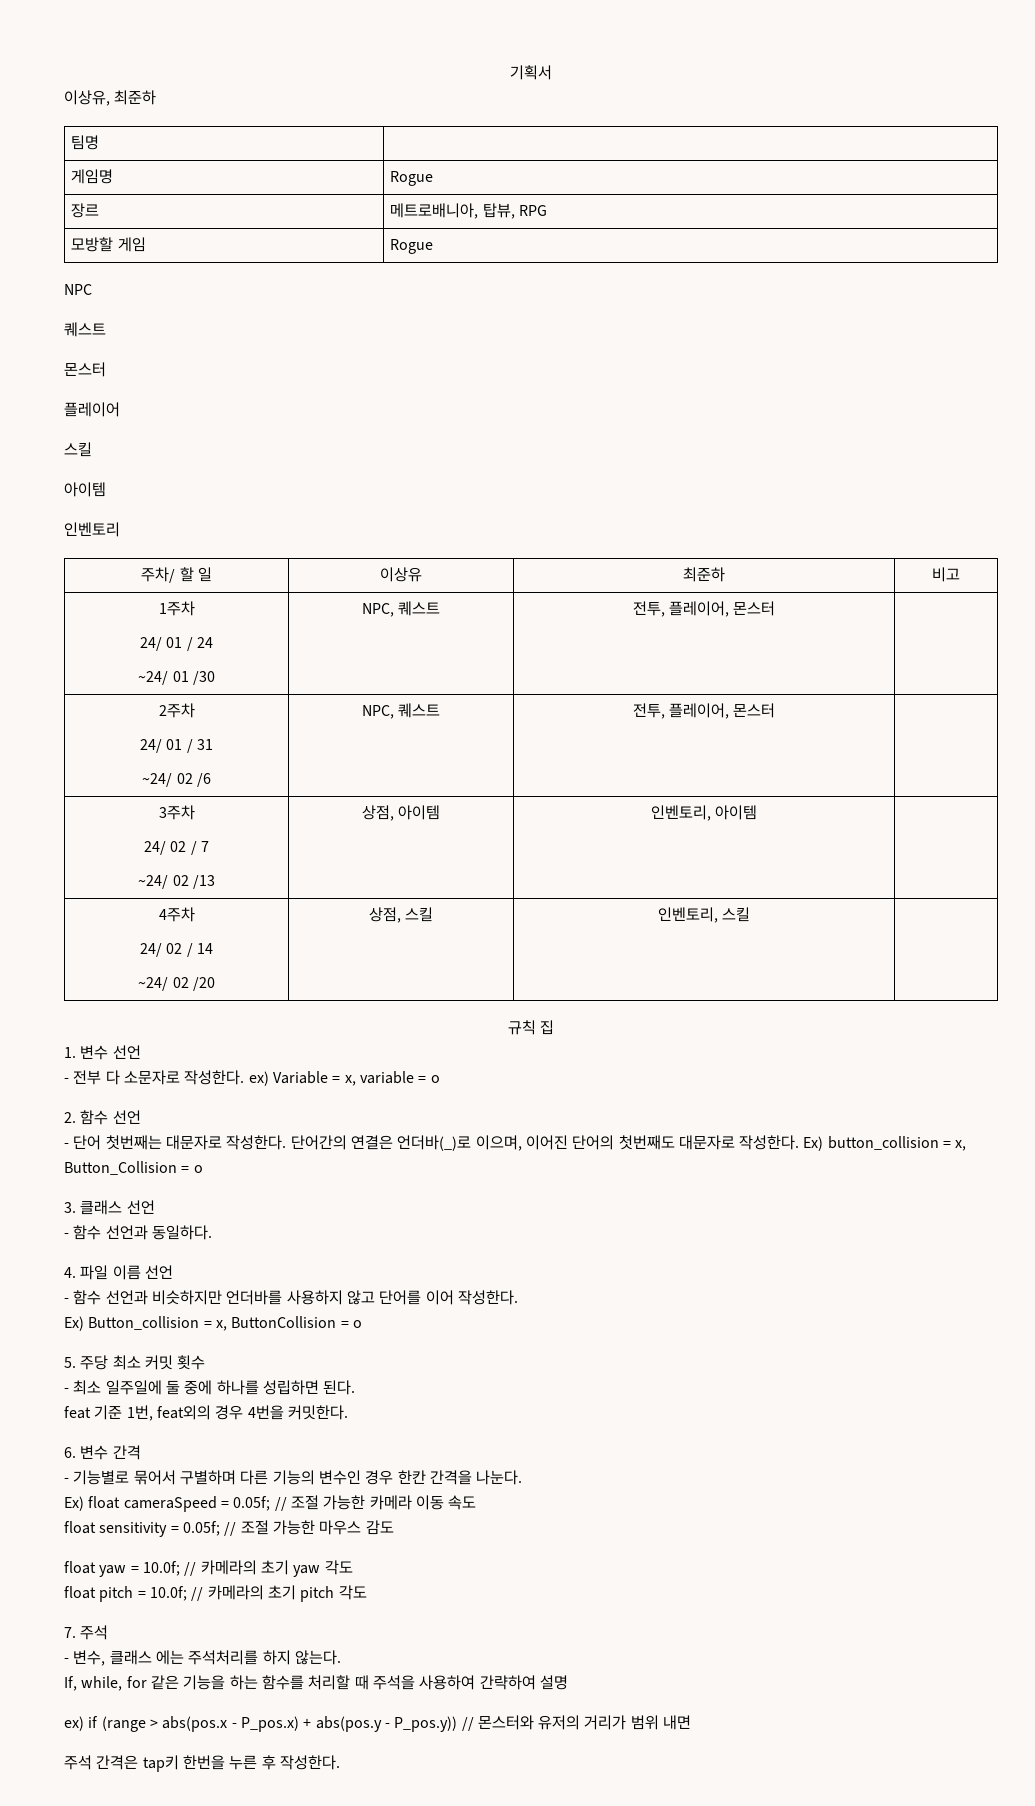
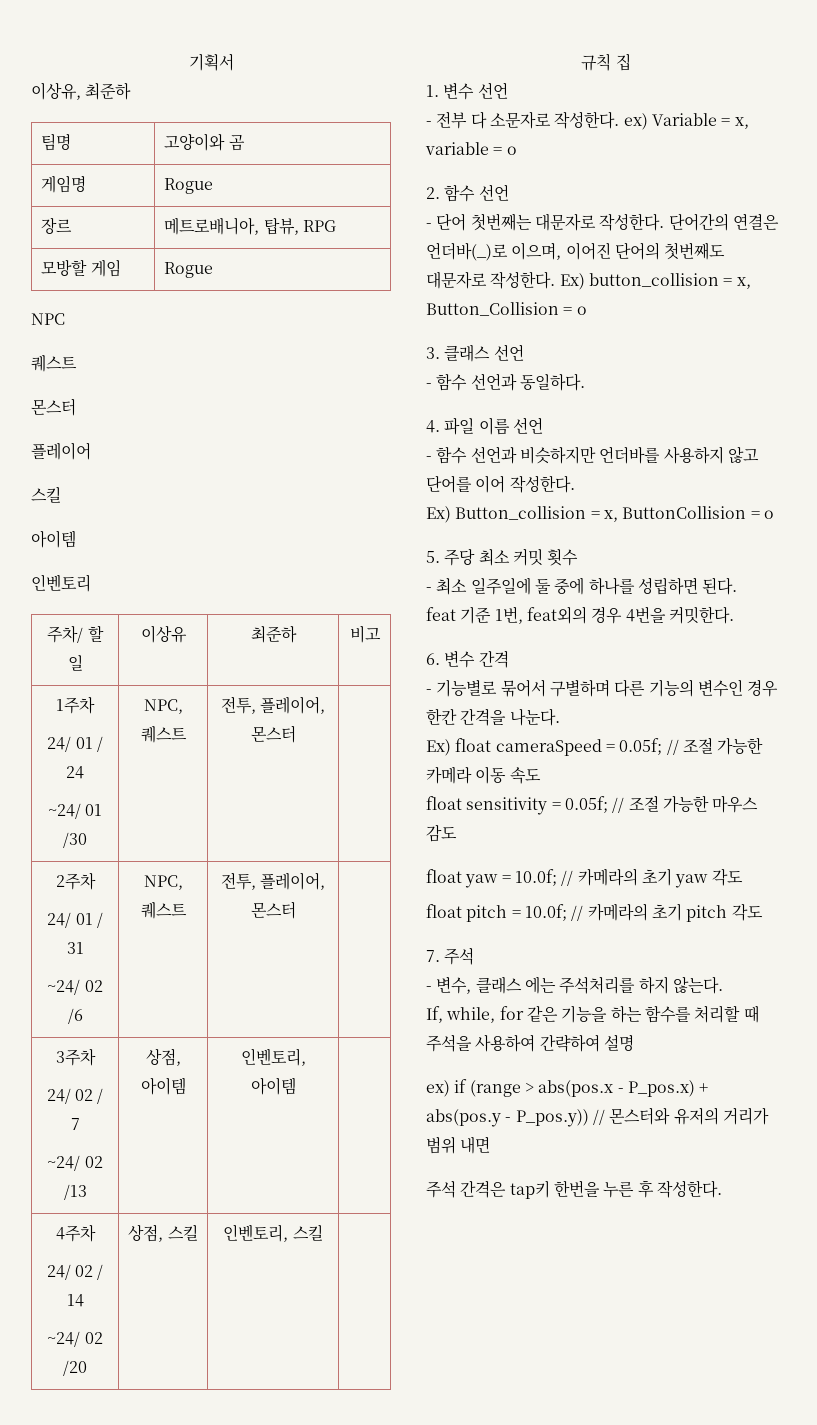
- 팀명 |
+ 팀명 | 고양이와 곰

